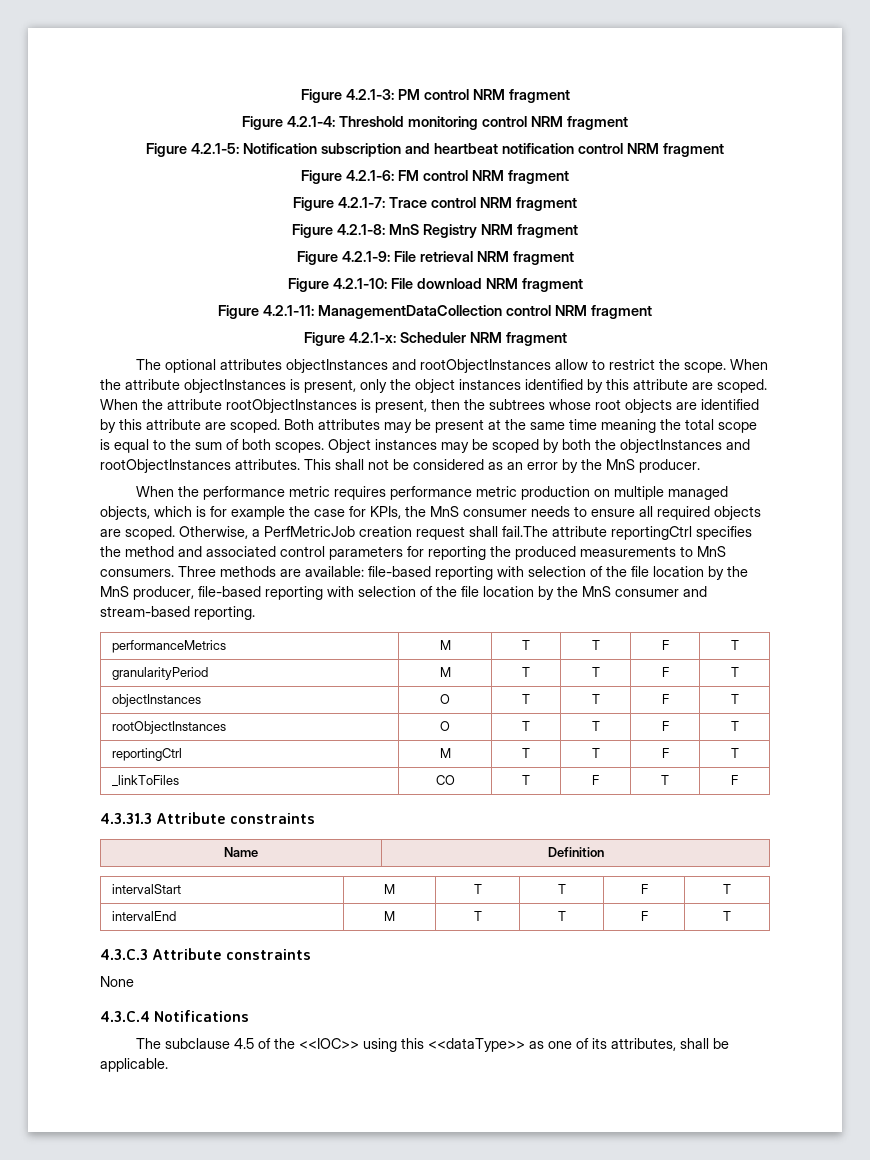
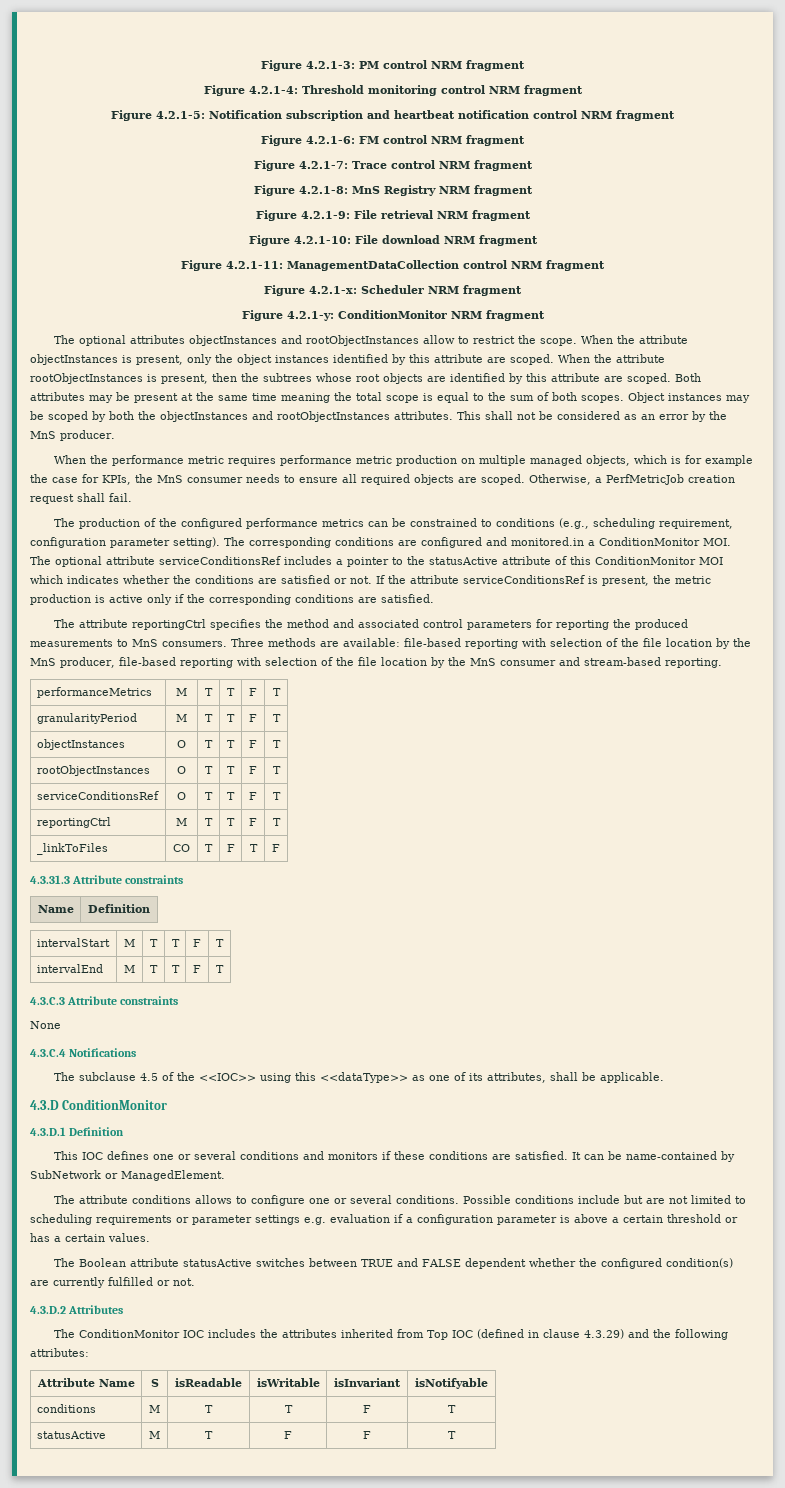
+ Figure 4.2.1-y: ConditionMonitor NRM fragment
- Otherwise, a PerfMetricJob creation request shall fail.The attribute reportingCtrl specifies the method and associated control parameters for reporting the produced measurements to MnS consumers.
+ Otherwise, a PerfMetricJob creation request shall fail.
+ The production of the configured performance metrics can be constrained to conditions (e.g., scheduling requirement, configuration parameter setting). The corresponding conditions are configured and monitored.in a ConditionMonitor MOI. The optional attribute serviceConditionsRef includes a pointer to the statusActive attribute of this ConditionMonitor MOI which indicates whether the conditions are satisfied or not. If the attribute serviceConditionsRef is present, the metric production is active only if the corresponding conditions are satisfied.
+ The attribute reportingCtrl specifies the method and associated control parameters for reporting the produced measurements to MnS consumers.
+ serviceConditionsRef | O | T | T | F | T
+ 4.3.D ConditionMonitor
+ 4.3.D.1 Definition
+ This IOC defines one or several conditions and monitors if these conditions are satisfied. It can be name-contained by SubNetwork or ManagedElement.
+ The attribute conditions allows to configure one or several conditions. Possible conditions include but are not limited to scheduling requirements or parameter settings e.g. evaluation if a configuration parameter is above a certain threshold or has a certain values.
+ The Boolean attribute statusActive switches between TRUE and FALSE dependent whether the configured condition(s) are currently fulfilled or not.
+ 4.3.D.2 Attributes
+ The ConditionMonitor IOC includes the attributes inherited from Top IOC (defined in clause 4.3.29) and the following attributes:
+ Attribute Name | S | isReadable | isWritable | isInvariant | isNotifyable
+ conditions | M | T | T | F | T
+ statusActive | M | T | F | F | T

